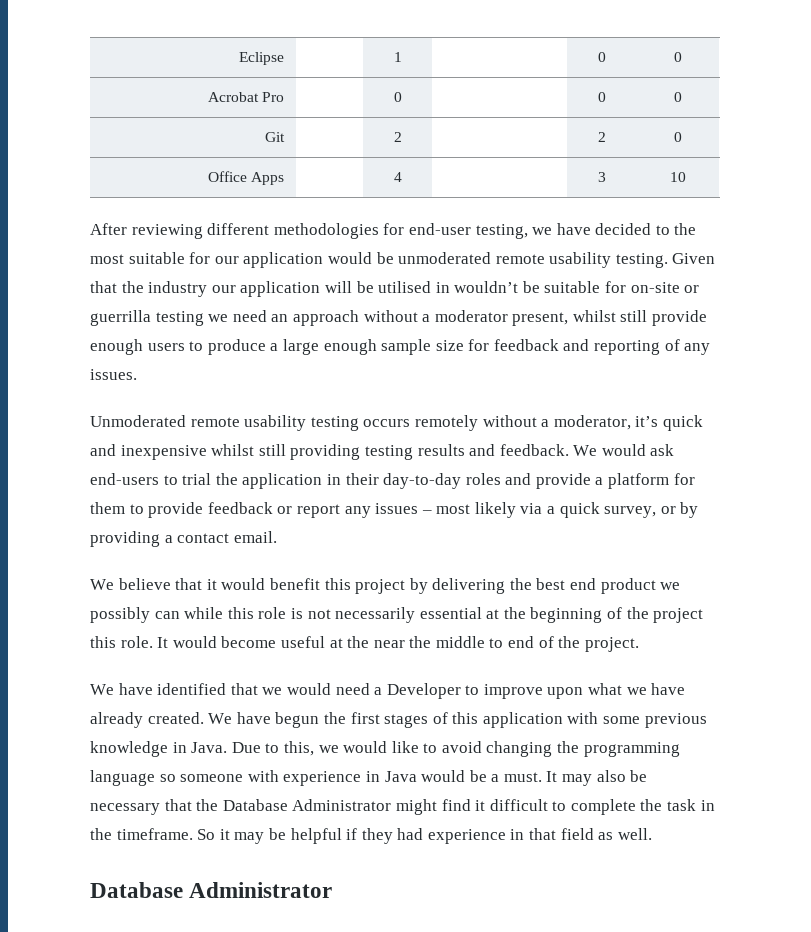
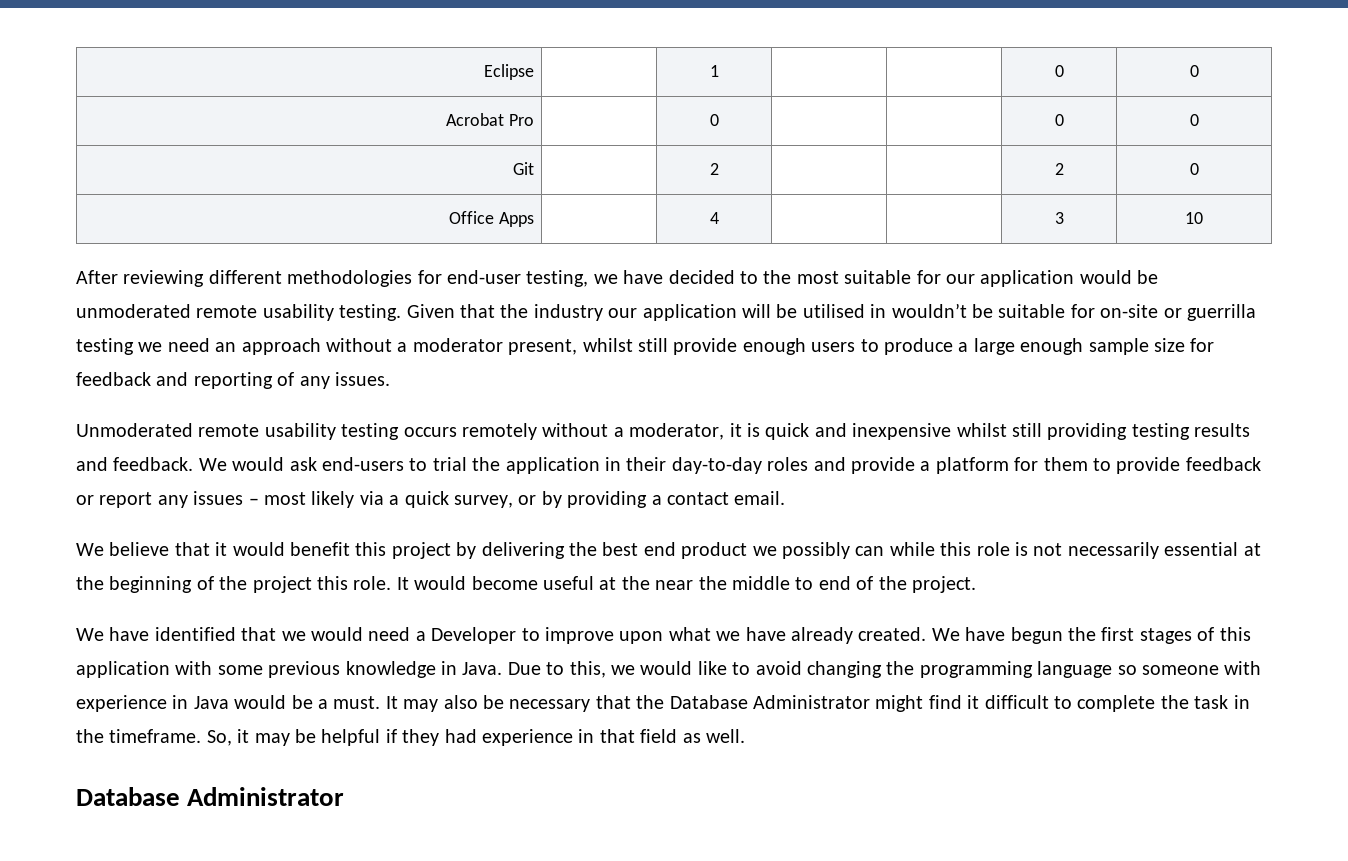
- Unmoderated remote usability testing occurs remotely without a moderator, it’s quick and inexpensive whilst still providing testing results and feedback.
+ Unmoderated remote usability testing occurs remotely without a moderator, it is quick and inexpensive whilst still providing testing results and feedback.
- So it may be helpful if they had experience in that field as well.
+ So, it may be helpful if they had experience in that field as well.

